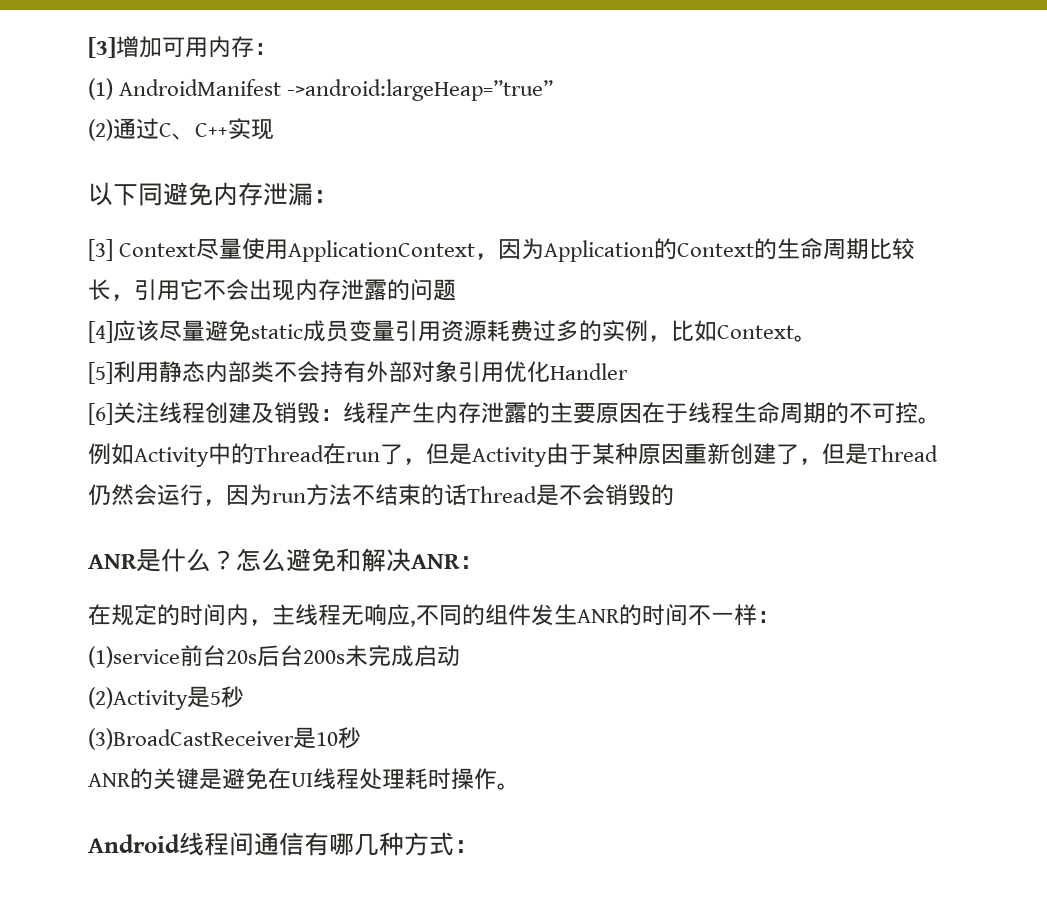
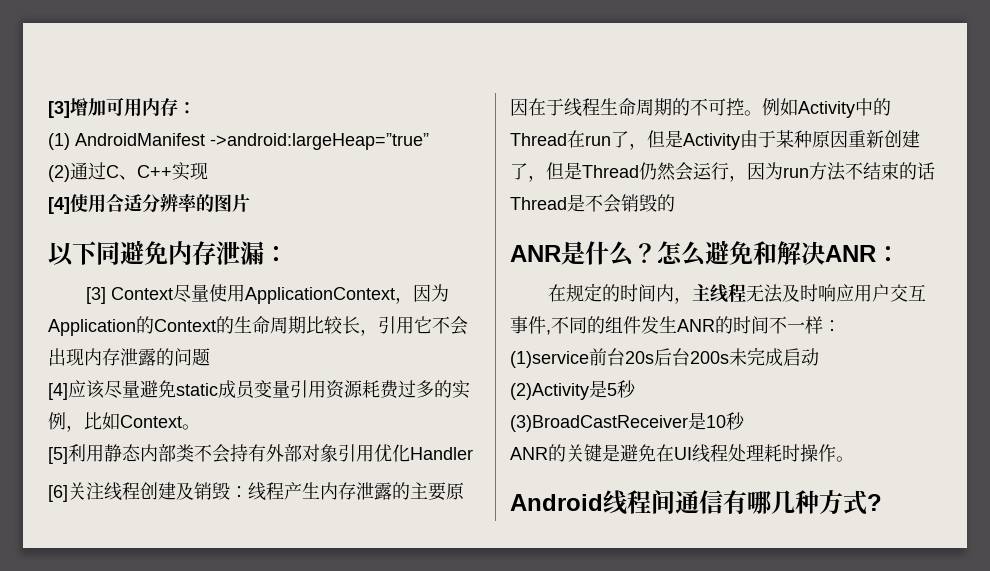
+ [4]使用合适分辨率的图片
- 在规定的时间内，主线程无响应,不同的组件发生ANR的时间不一样：
+ 在规定的时间内，主线程无法及时响应用户交互事件,不同的组件发生ANR的时间不一样：
- Android线程间通信有哪几种方式：
+ Android线程间通信有哪几种方式?

